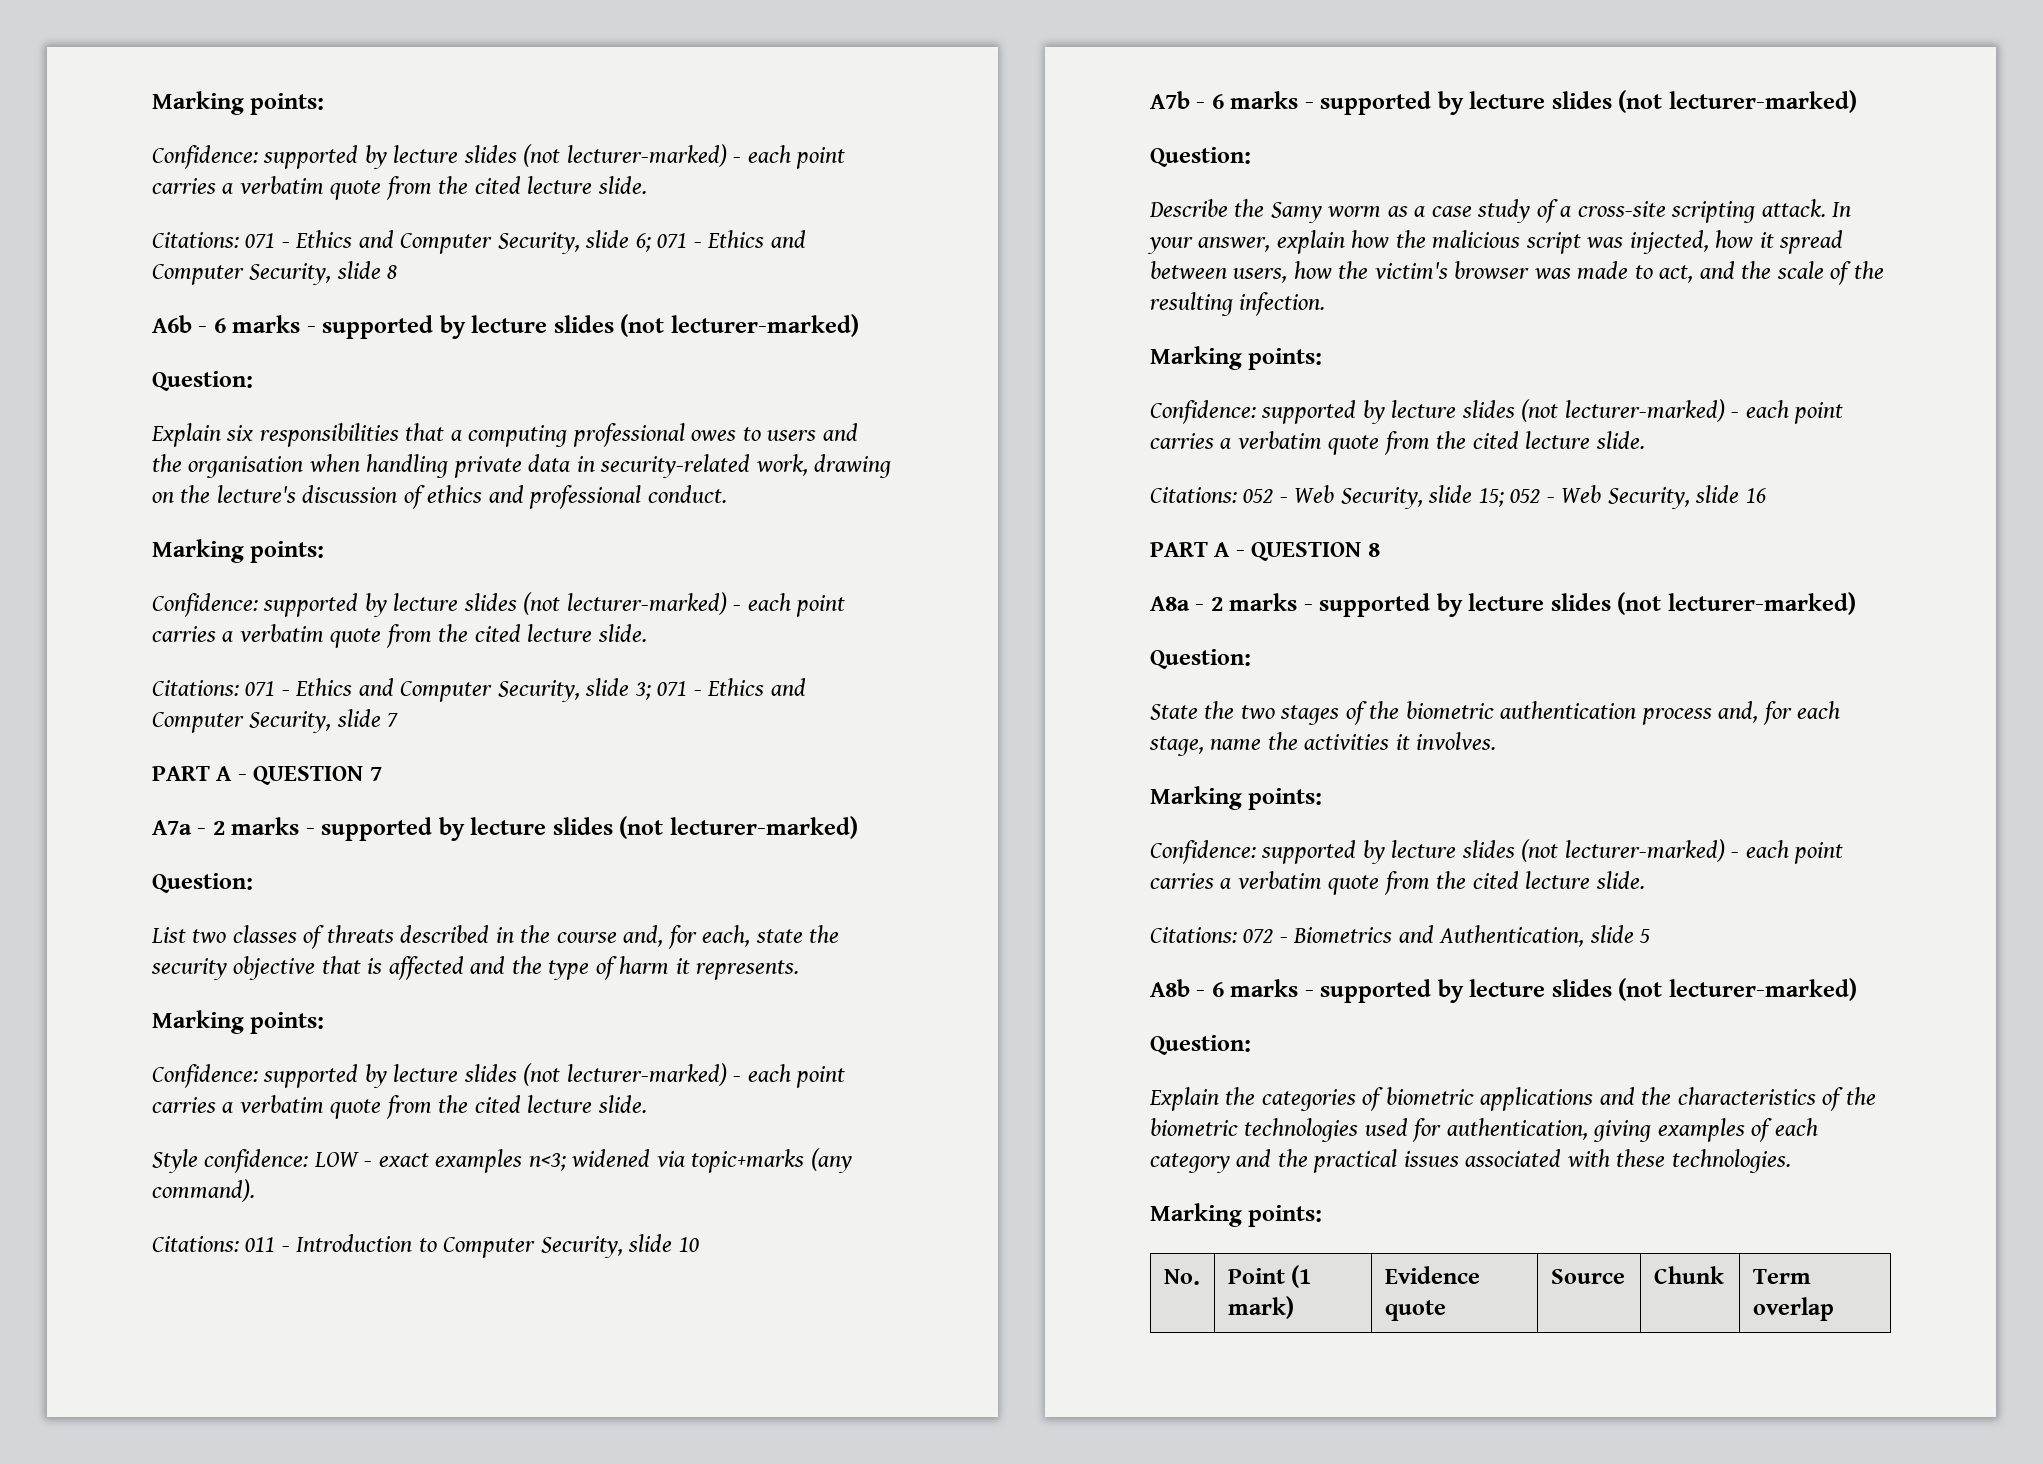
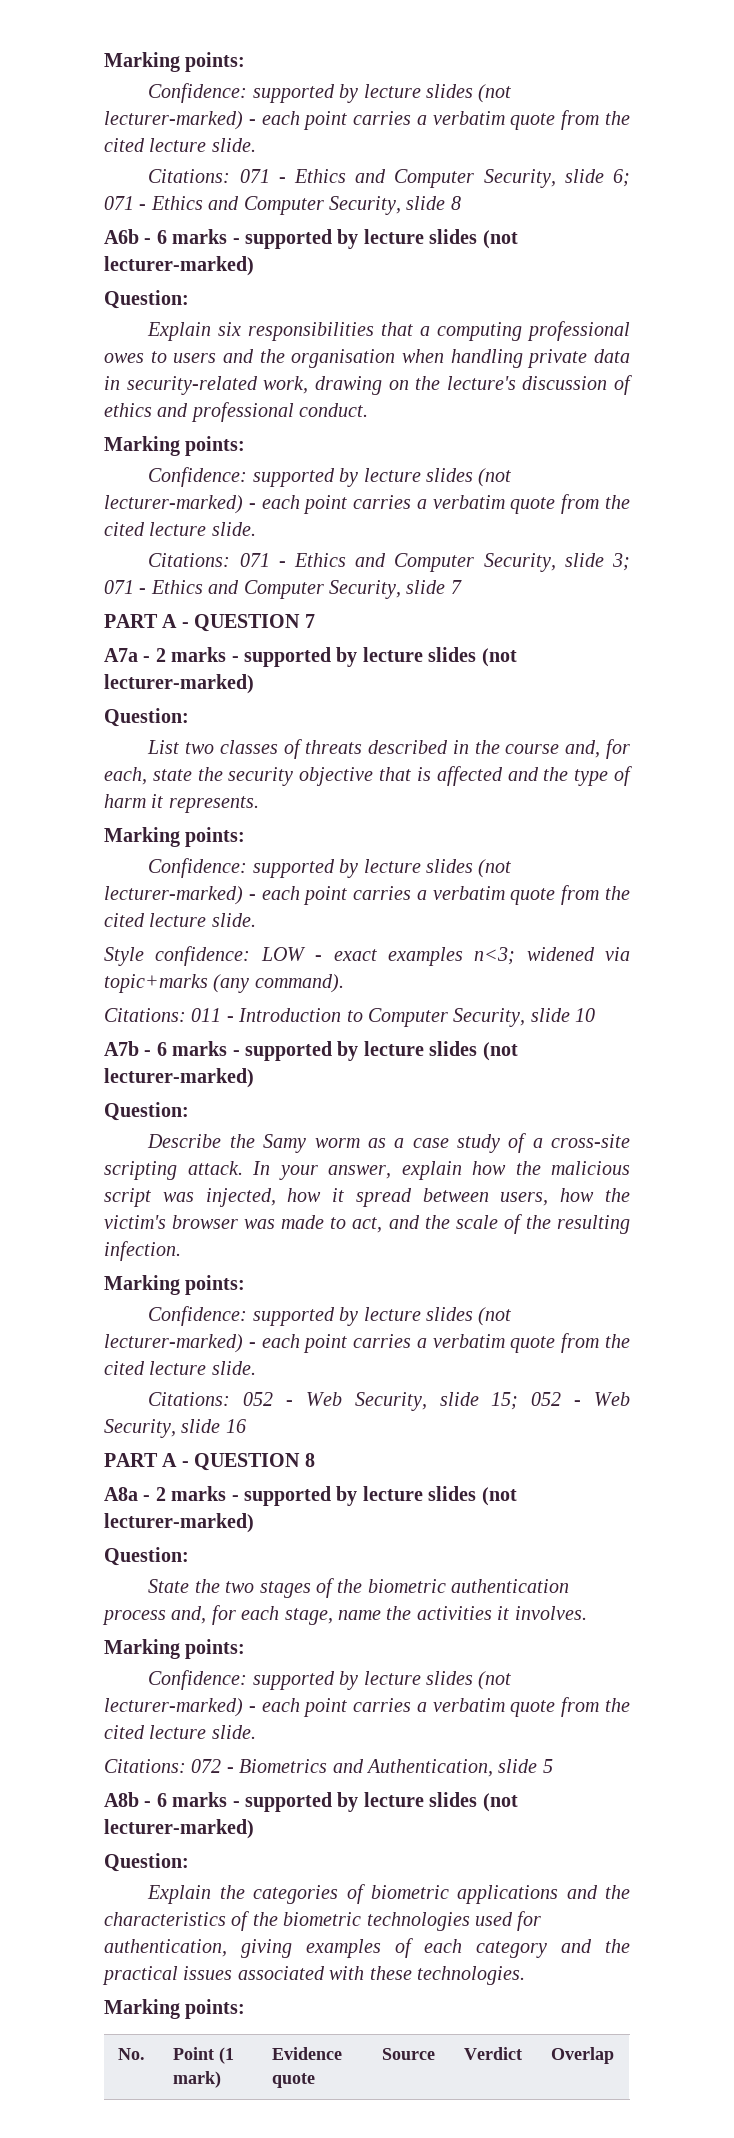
- No. | Point (1 mark) | Evidence quote | Source | Chunk | Term overlap
+ No. | Point (1 mark) | Evidence quote | Source | Verdict | Overlap

